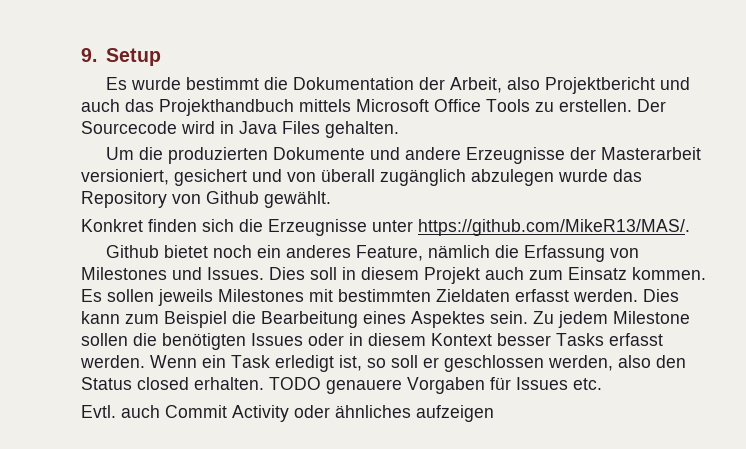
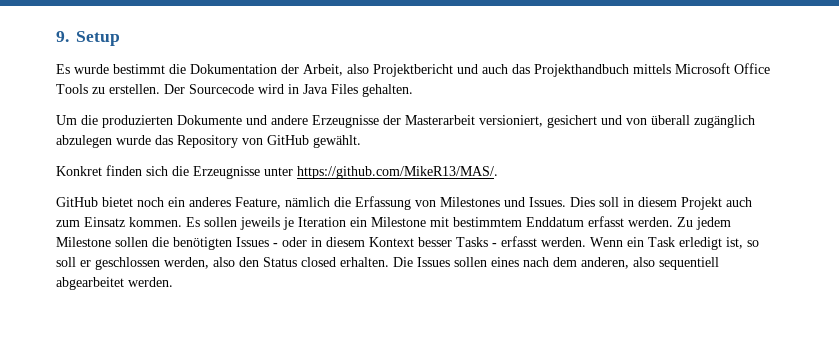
- Um die produzierten Dokumente und andere Erzeugnisse der Masterarbeit versioniert, gesichert und von überall zugänglich abzulegen wurde das Repository von Github gewählt.
+ Um die produzierten Dokumente und andere Erzeugnisse der Masterarbeit versioniert, gesichert und von überall zugänglich abzulegen wurde das Repository von GitHub gewählt.
- Github bietet noch ein anderes Feature, nämlich die Erfassung von Milestones und Issues.
+ GitHub bietet noch ein anderes Feature, nämlich die Erfassung von Milestones und Issues.
- Es sollen jeweils Milestones mit bestimmten Zieldaten erfasst werden. Dies kann zum Beispiel die Bearbeitung eines Aspektes sein.
+ Es sollen jeweils je Iteration ein Milestone mit bestimmtem Enddatum erfasst werden.
- Zu jedem Milestone sollen die benötigten Issues oder in diesem Kontext besser Tasks erfasst werden.
+ Zu jedem Milestone sollen die benötigten Issues - oder in diesem Kontext besser Tasks - erfasst werden.
- TODO genauere Vorgaben für Issues etc.
- Evtl. auch Commit Activity oder ähnliches aufzeigen
+ Die Issues sollen eines nach dem anderen, also sequentiell abgearbeitet werden.

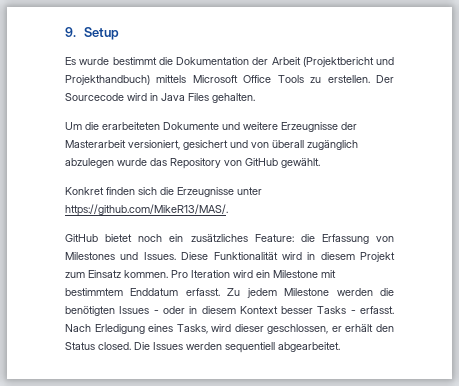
- Es wurde bestimmt die Dokumentation der Arbeit, also Projektbericht und auch das Projekthandbuch mittels Microsoft Office Tools zu erstellen.
+ Es wurde bestimmt die Dokumentation der Arbeit (Projektbericht und Projekthandbuch) mittels Microsoft Office Tools zu erstellen.
- Um die produzierten Dokumente und andere Erzeugnisse der Masterarbeit versioniert, gesichert und von überall zugänglich abzulegen wurde das Repository von GitHub gewählt.
+ Um die erarbeiteten Dokumente und weitere Erzeugnisse der Masterarbeit versioniert, gesichert und von überall zugänglich abzulegen wurde das Repository von GitHub gewählt.
- GitHub bietet noch ein anderes Feature, nämlich die Erfassung von Milestones und Issues.
+ GitHub bietet noch ein zusätzliches Feature: die Erfassung von Milestones und Issues.
- Dies soll in diesem Projekt auch zum Einsatz kommen.
+ Diese Funktionalität wird in diesem Projekt zum Einsatz kommen.
- Es sollen jeweils je Iteration ein Milestone mit bestimmtem Enddatum erfasst werden.
+ Pro Iteration wird ein Milestone mit bestimmtem Enddatum erfasst.
- Zu jedem Milestone sollen die benötigten Issues - oder in diesem Kontext besser Tasks - erfasst werden. Wenn ein Task erledigt ist, so soll er geschlossen werden, also den Status closed erhalten. Die Issues sollen eines nach dem anderen, also sequentiell abgearbeitet werden.
+ Zu jedem Milestone werden die benötigten Issues - oder in diesem Kontext besser Tasks - erfasst. Nach Erledigung eines Tasks, wird dieser geschlossen, er erhält den Status closed. Die Issues werden sequentiell abgearbeitet.

